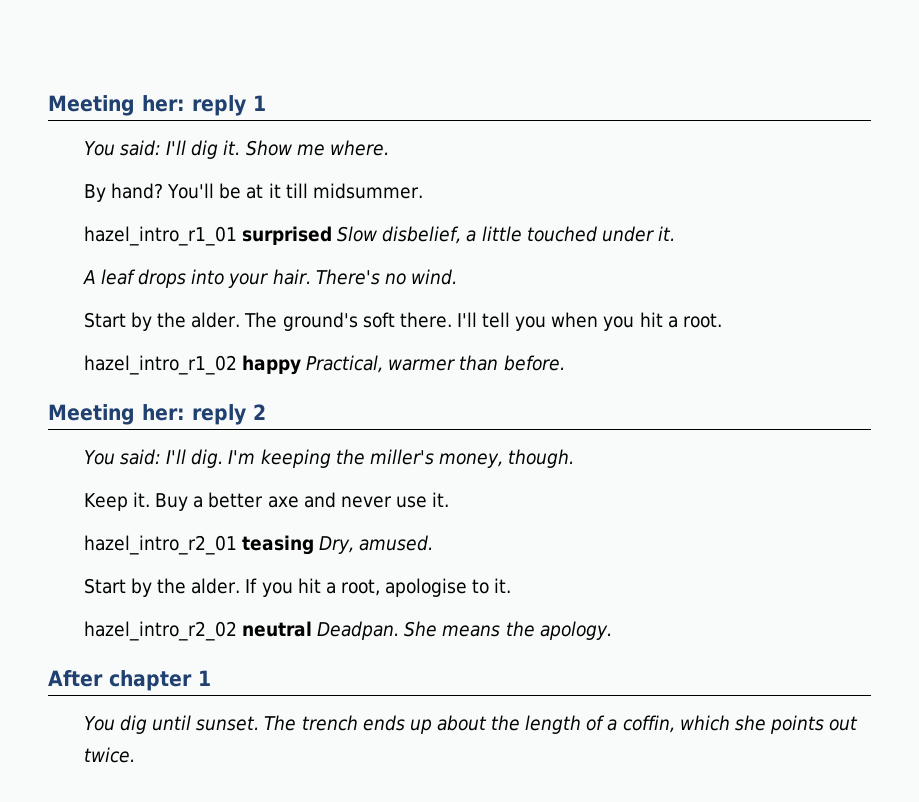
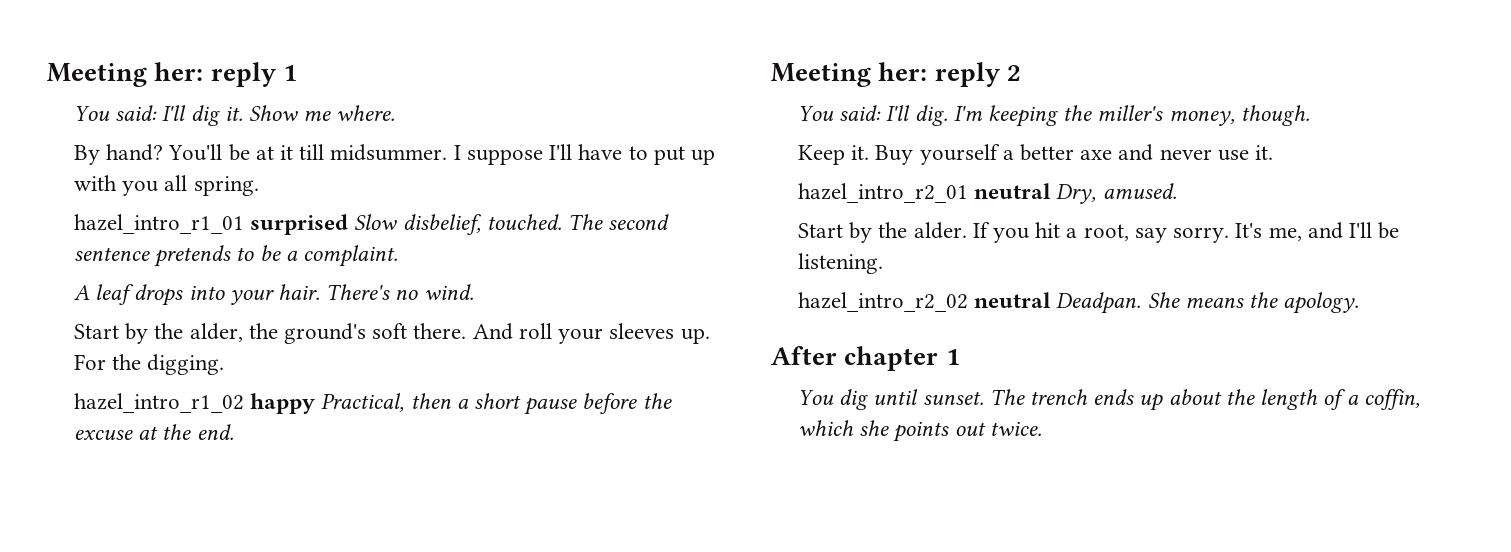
- You'll be at it till midsummer.
- hazel_intro_r1_01 surprised Slow disbelief, a little touched under it.
+ You'll be at it till midsummer. I suppose I'll have to put up with you all spring.
+ hazel_intro_r1_01 surprised Slow disbelief, touched. The second sentence pretends to be a complaint.
- Start by the alder. The ground's soft there.
+ Start by the alder, the ground's soft there.
- I'll tell you when you hit a root.
- hazel_intro_r1_02 happy Practical, warmer than before.
+ And roll your sleeves up. For the digging.
+ hazel_intro_r1_02 happy Practical, then a short pause before the excuse at the end.
- Buy a better axe and never use it.
+ Buy yourself a better axe and never use it.
- hazel_intro_r2_01 teasing Dry, amused.
+ hazel_intro_r2_01 neutral Dry, amused.
- If you hit a root, apologise to it.
+ If you hit a root, say sorry. It's me, and I'll be listening.

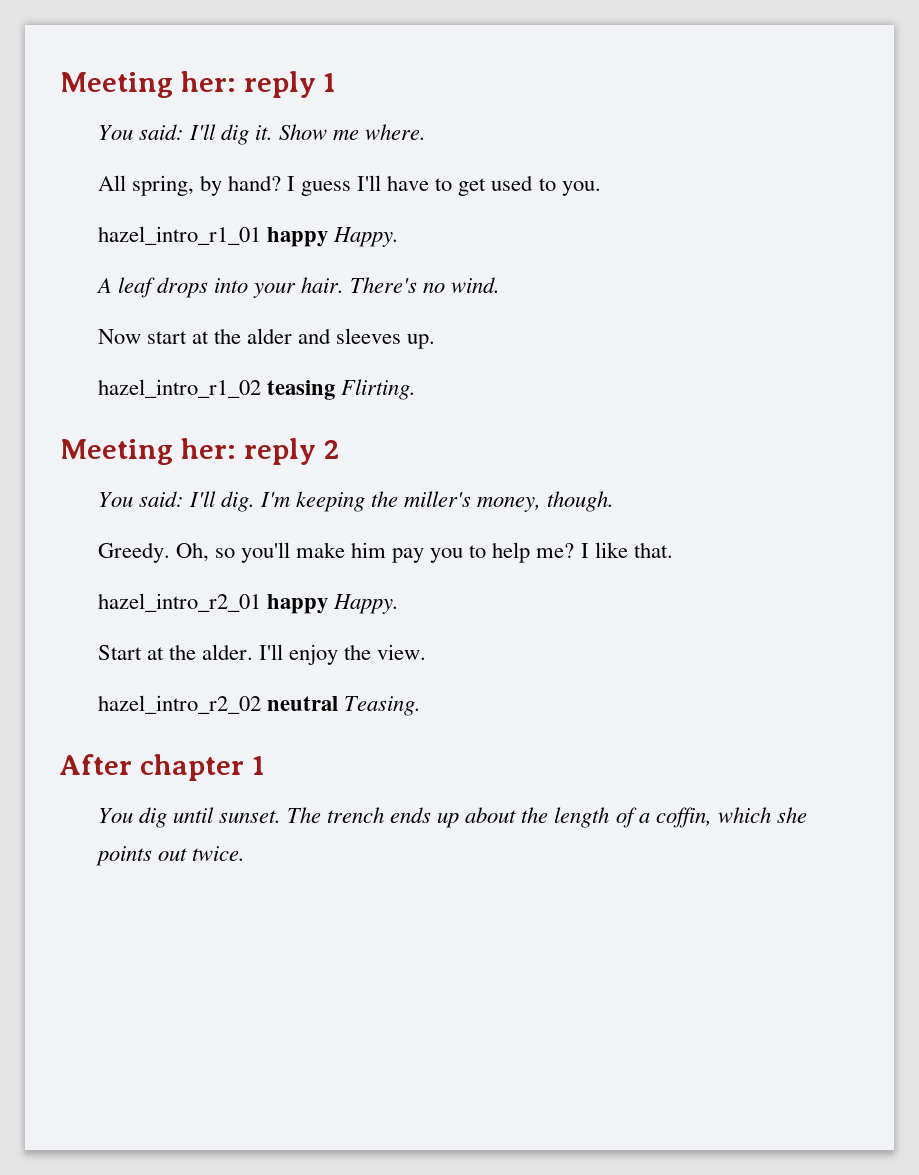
- By hand? You'll be at it till midsummer. I suppose I'll have to put up with you all spring.
- hazel_intro_r1_01 surprised Slow disbelief, touched. The second sentence pretends to be a complaint.
+ All spring, by hand? I guess I'll have to get used to you.
+ hazel_intro_r1_01 happy Happy.
- Start by the alder, the ground's soft there. And roll your sleeves up. For the digging.
- hazel_intro_r1_02 happy Practical, then a short pause before the excuse at the end.
+ Now start at the alder and sleeves up.
+ hazel_intro_r1_02 teasing Flirting.
- Keep it. Buy yourself a better axe and never use it.
- hazel_intro_r2_01 neutral Dry, amused.
- Start by the alder.
+ Greedy. Oh, so you'll make him pay you to help me? I like that.
+ hazel_intro_r2_01 happy Happy.
+ Start at the alder.
- If you hit a root, say sorry. It's me, and I'll be listening.
- hazel_intro_r2_02 neutral Deadpan. She means the apology.
+ I'll enjoy the view.
+ hazel_intro_r2_02 neutral Teasing.

